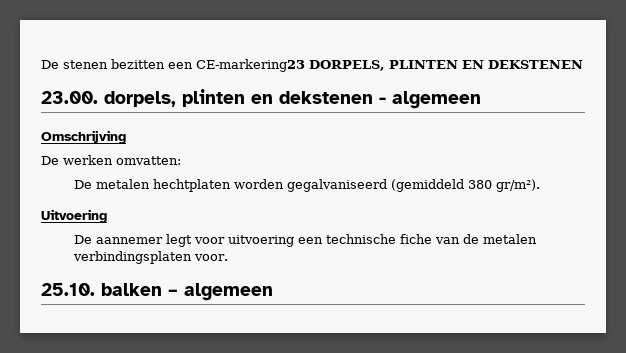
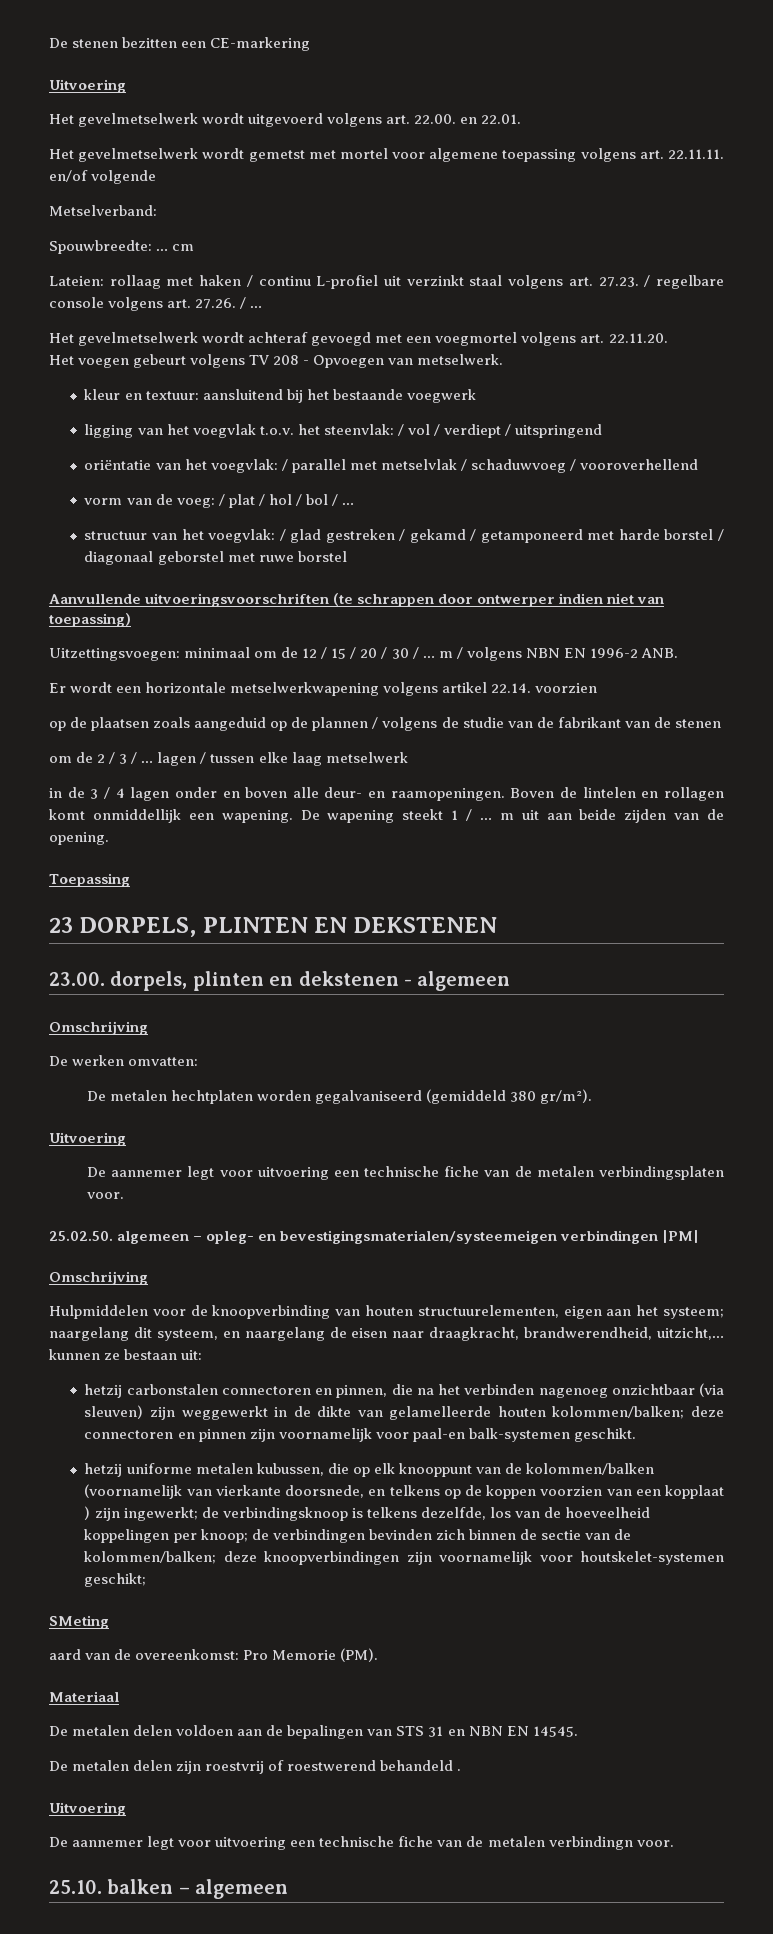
- De stenen bezitten een CE-markering23 DORPELS, PLINTEN EN DEKSTENEN
+ De stenen bezitten een CE-markering
+ Uitvoering
+ Het gevelmetselwerk wordt uitgevoerd volgens art. 22.00. en 22.01.
+ Het gevelmetselwerk wordt gemetst met mortel voor algemene toepassing volgens art. 22.11.11. en/of volgende
+ Metselverband:
+ Spouwbreedte: … cm
+ Lateien: rollaag met haken / continu L-profiel uit verzinkt staal volgens art. 27.23. / regelbare console volgens art. 27.26. / …
+ Het gevelmetselwerk wordt achteraf gevoegd met een voegmortel volgens art. 22.11.20.
+ Het voegen gebeurt volgens TV 208 - Opvoegen van metselwerk.
+ kleur en textuur: aansluitend bij het bestaande voegwerk
+ ligging van het voegvlak t.o.v. het steenvlak: / vol / verdiept / uitspringend
+ oriëntatie van het voegvlak: / parallel met metselvlak / schaduwvoeg / vooroverhellend
+ vorm van de voeg: / plat / hol / bol / …
+ structuur van het voegvlak: / glad gestreken / gekamd / getamponeerd met harde borstel / diagonaal geborstel met ruwe borstel
+ Aanvullende uitvoeringsvoorschriften (te schrappen door ontwerper indien niet van toepassing)
+ Uitzettingsvoegen: minimaal om de 12 / 15 / 20 / 30 / … m / volgens NBN EN 1996-2 ANB.
+ Er wordt een horizontale metselwerkwapening volgens artikel 22.14. voorzien
+ op de plaatsen zoals aangeduid op de plannen / volgens de studie van de fabrikant van de stenen
+ om de 2 / 3 / … lagen / tussen elke laag metselwerk
+ in de 3 / 4 lagen onder en boven alle deur- en raamopeningen. Boven de lintelen en rollagen komt onmiddellijk een wapening. De wapening steekt 1 / … m uit aan beide zijden van de opening.
+ Toepassing
+ 23 DORPELS, PLINTEN EN DEKSTENEN
+ 25.02.50. algemeen – opleg- en bevestigingsmaterialen/systeemeigen verbindingen |PM|
+ Omschrijving
+ Hulpmiddelen voor de knoopverbinding van houten structuurelementen, eigen aan het systeem; naargelang dit systeem, en naargelang de eisen naar draagkracht, brandwerendheid, uitzicht,… kunnen ze bestaan uit:
+ hetzij carbonstalen connectoren en pinnen, die na het verbinden nagenoeg onzichtbaar (via sleuven) zijn weggewerkt in de dikte van gelamelleerde houten kolommen/balken; deze connectoren en pinnen zijn voornamelijk voor paal-en balk-systemen geschikt.
+ hetzij uniforme metalen kubussen, die op elk knooppunt van de kolommen/balken (voornamelijk van vierkante doorsnede, en telkens op de koppen voorzien van een kopplaat ) zijn ingewerkt; de verbindingsknoop is telkens dezelfde, los van de hoeveelheid koppelingen per knoop; de verbindingen bevinden zich binnen de sectie van de kolommen/balken; deze knoopverbindingen zijn voornamelijk voor houtskelet-systemen geschikt;
+ SMeting
+ aard van de overeenkomst: Pro Memorie (PM).
+ Materiaal
+ De metalen delen voldoen aan de bepalingen van STS 31 en NBN EN 14545.
+ De metalen delen zijn roestvrij of roestwerend behandeld .
+ Uitvoering
+ De aannemer legt voor uitvoering een technische fiche van de metalen verbindingn voor.

